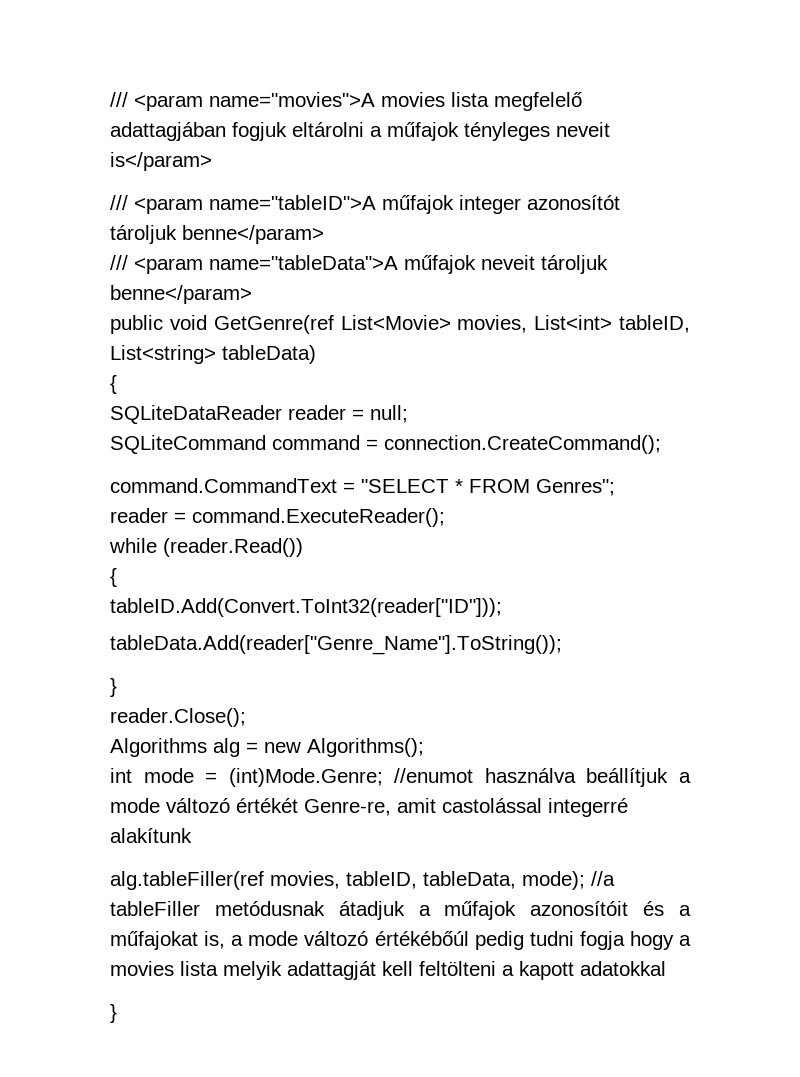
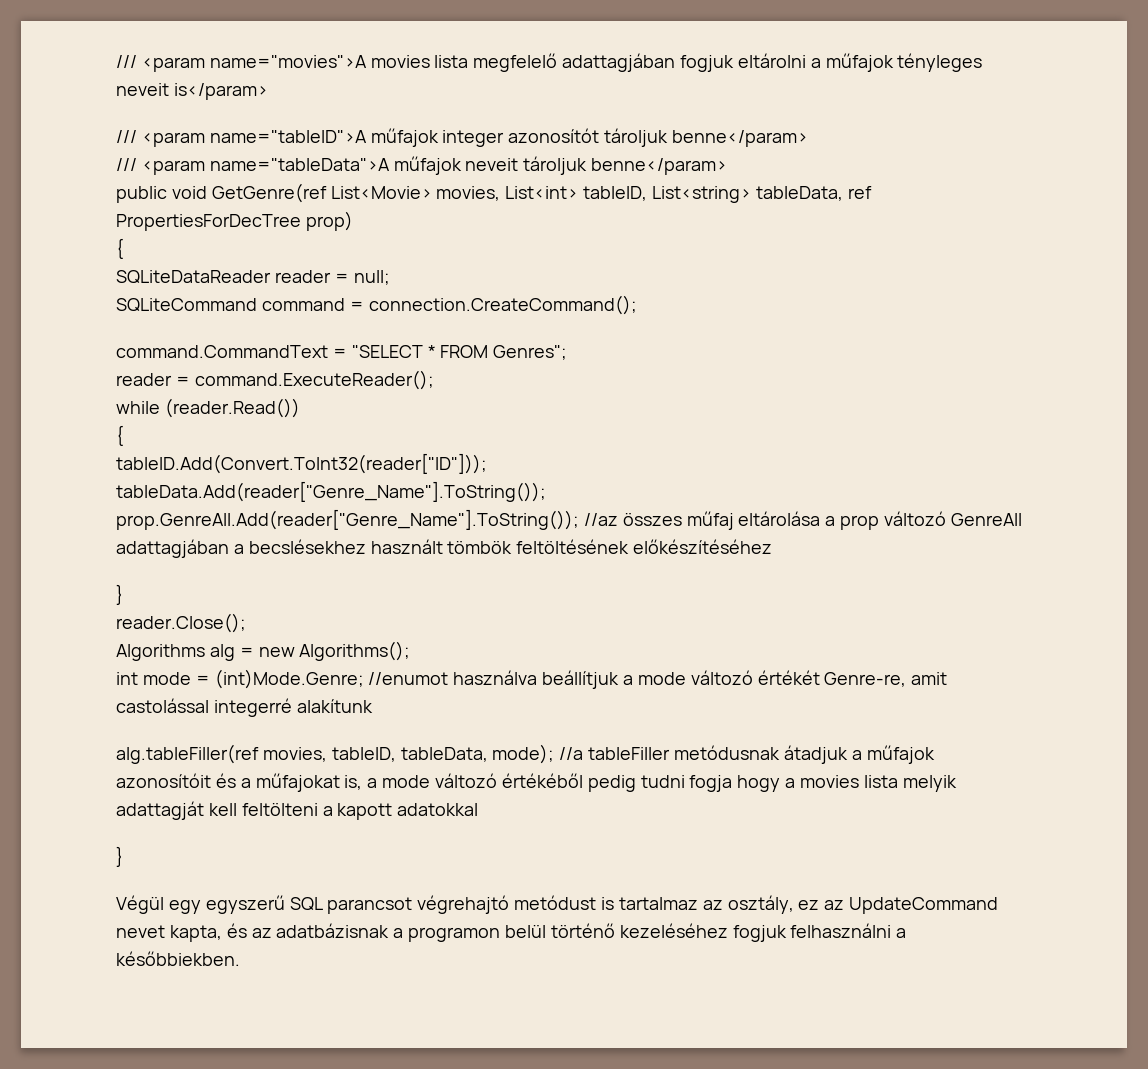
- public void GetGenre(ref List<Movie> movies, List<int> tableID, List<string> tableData)
+ public void GetGenre(ref List<Movie> movies, List<int> tableID, List<string> tableData, ref PropertiesForDecTree prop)
+ prop.GenreAll.Add(reader["Genre_Name"].ToString()); //az összes műfaj eltárolása a prop változó GenreAll adattagjában a becslésekhez használt tömbök feltöltésének előkészítéséhez
- alg.tableFiller(ref movies, tableID, tableData, mode); //a tableFiller metódusnak átadjuk a műfajok azonosítóit és a műfajokat is, a mode változó értékébőúl pedig tudni fogja hogy a movies lista melyik adattagját kell feltölteni a kapott adatokkal
+ alg.tableFiller(ref movies, tableID, tableData, mode); //a tableFiller metódusnak átadjuk a műfajok azonosítóit és a műfajokat is, a mode változó értékéből pedig tudni fogja hogy a movies lista melyik adattagját kell feltölteni a kapott adatokkal
+ Végül egy egyszerű SQL parancsot végrehajtó metódust is tartalmaz az osztály, ez az UpdateCommand nevet kapta, és az adatbázisnak a programon belül történő kezeléséhez fogjuk felhasználni a későbbiekben.

